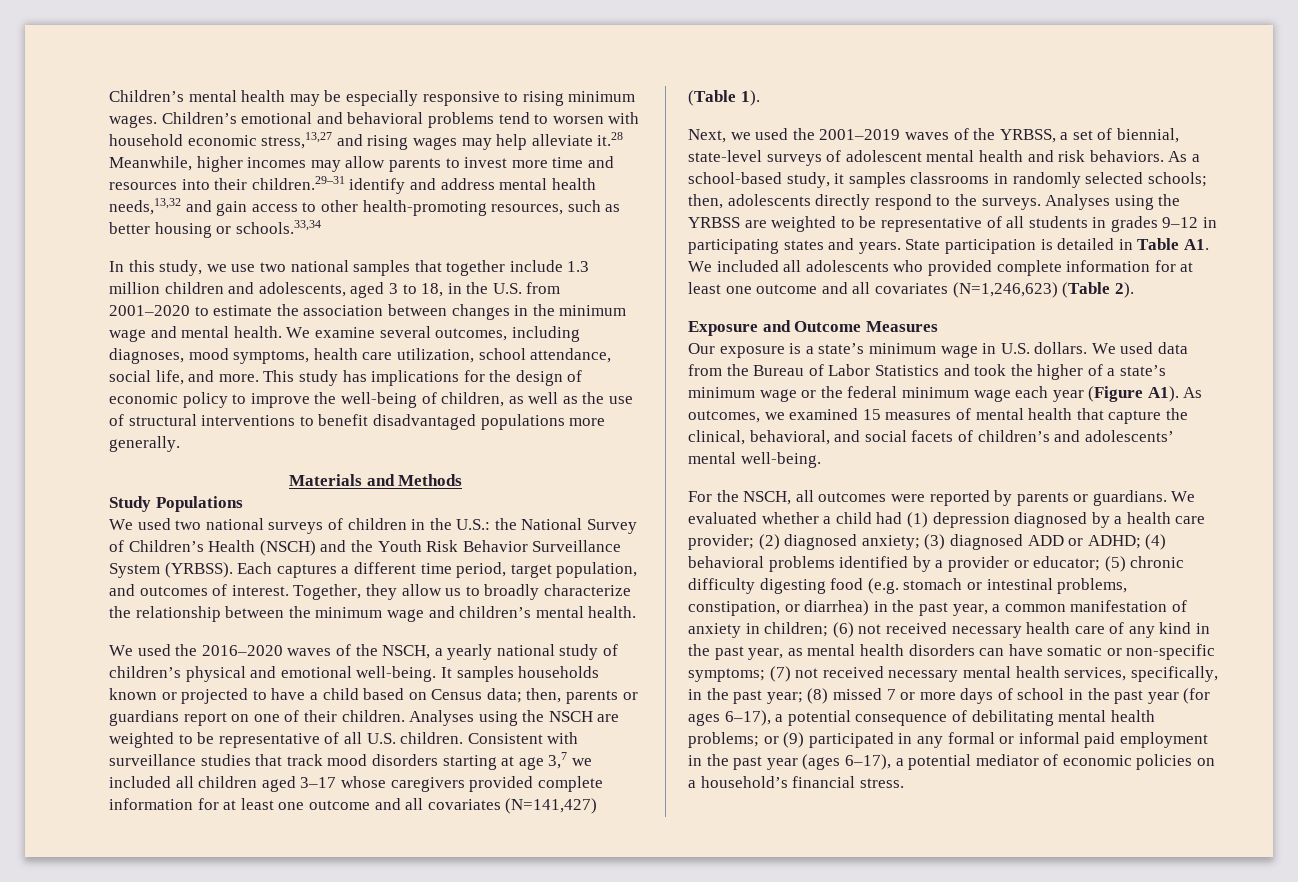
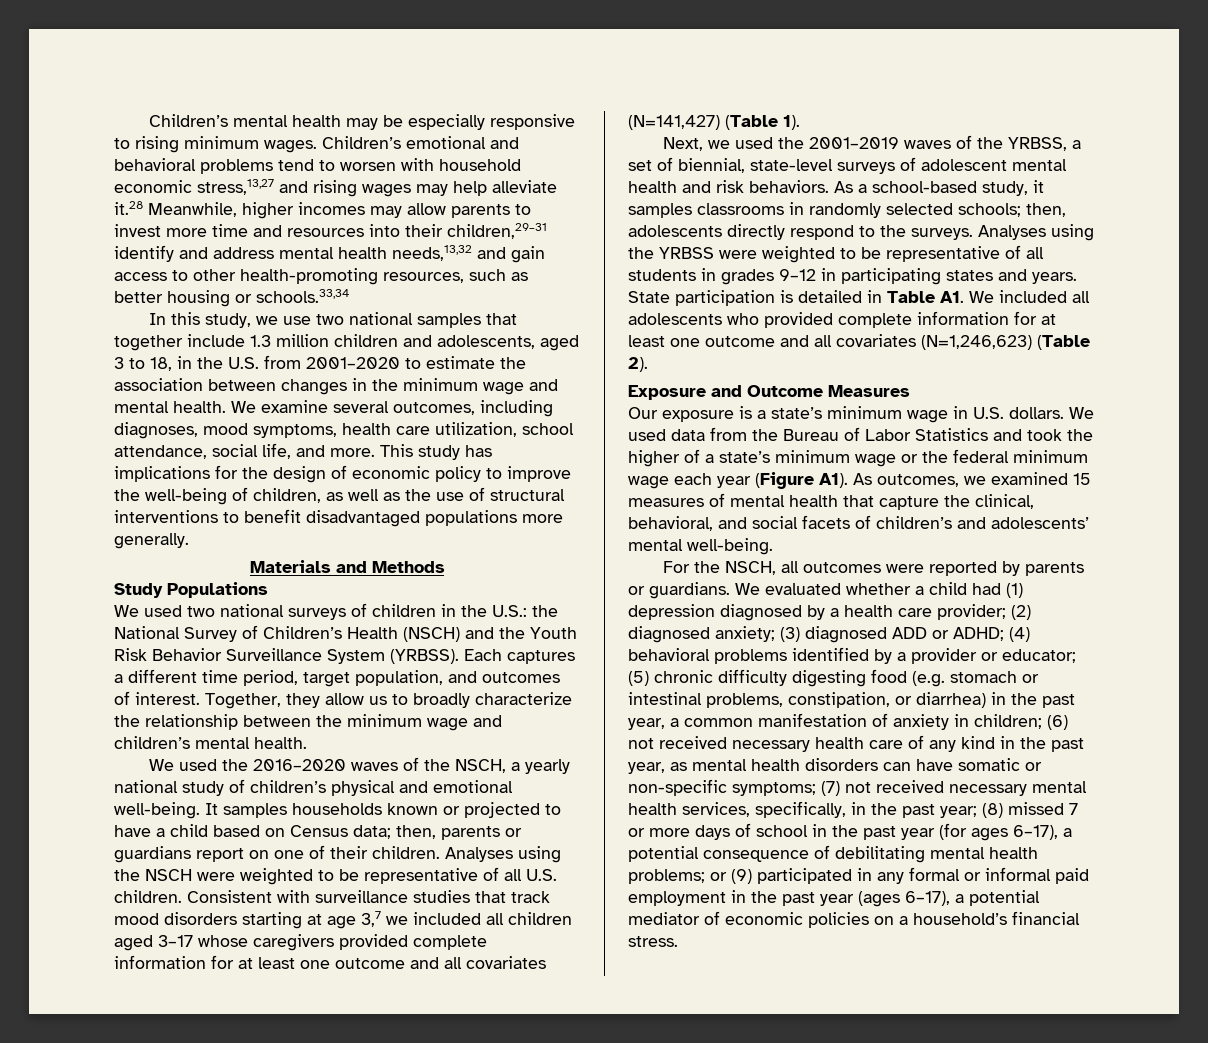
- Children’s emotional and behavioral problems tend to worsen with household economic stress,13,27 and rising wages may help alleviate it.28 Meanwhile, higher incomes may allow parents to invest more time and resources into their children.29–31 identify and address mental health needs,13,32 and gain access to other health-promoting resources, such as better housing or schools.33,34
+ Children’s emotional and behavioral problems tend to worsen with household economic stress,13,27 and rising wages may help alleviate it.28 Meanwhile, higher incomes may allow parents to invest more time and resources into their children,29–31 identify and address mental health needs,13,32 and gain access to other health-promoting resources, such as better housing or schools.33,34
- Analyses using the NSCH are weighted to be representative of all U.S. children.
+ Analyses using the NSCH were weighted to be representative of all U.S. children.
- Analyses using the YRBSS are weighted to be representative of all students in grades 9–12 in participating states and years.
+ Analyses using the YRBSS were weighted to be representative of all students in grades 9–12 in participating states and years.

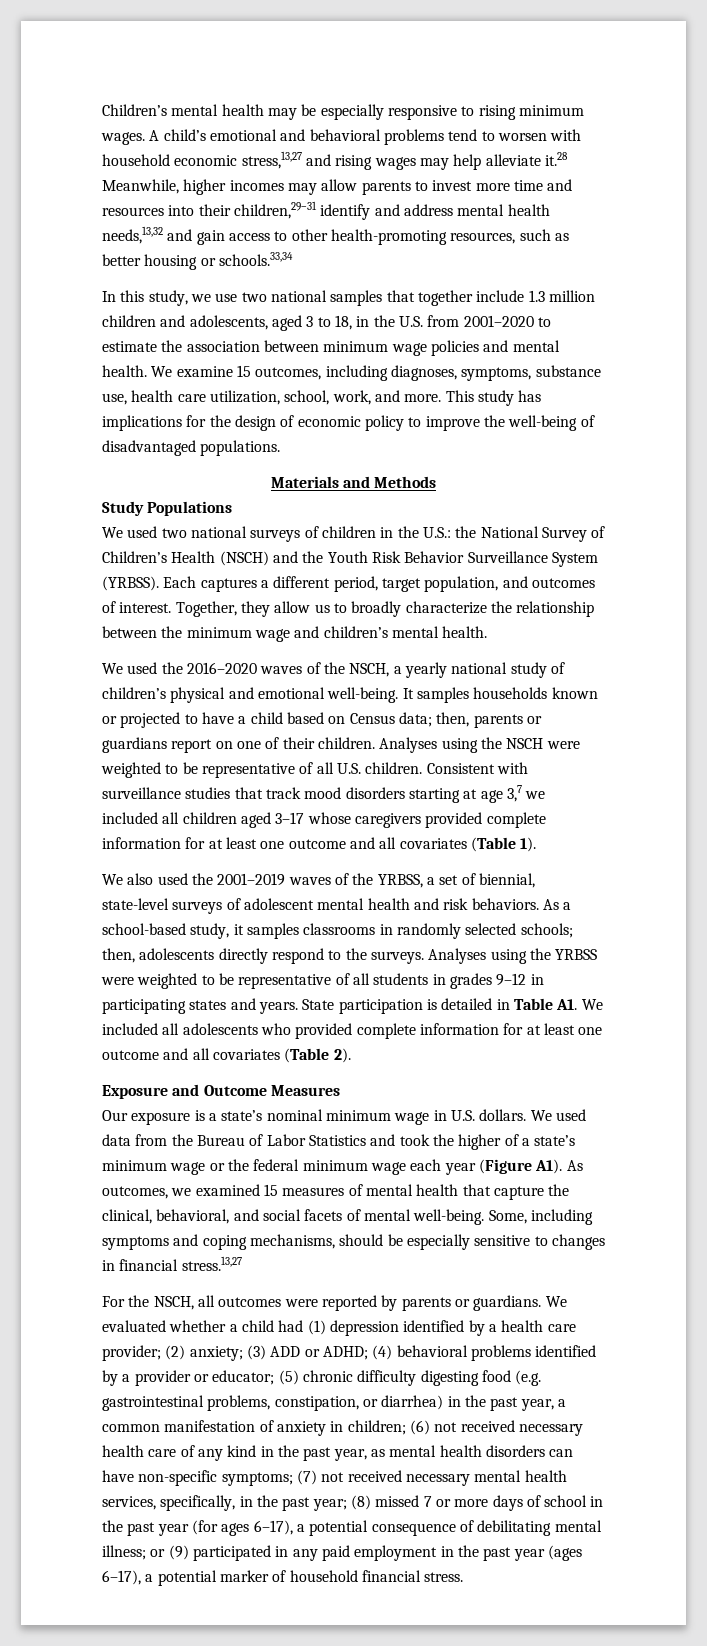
- Children’s emotional and behavioral problems tend to worsen with household economic stress,13,27 and rising wages may help alleviate it.28 Meanwhile, higher incomes may allow parents to invest more time and resources into their children,29–31 identify and address mental health needs,13,32 and gain access to other health-promoting resources, such as better housing or schools.33,34
+ A child’s emotional and behavioral problems tend to worsen with household economic stress,13,27 and rising wages may help alleviate it.28 Meanwhile, higher incomes may allow parents to invest more time and resources into their children,29–31 identify and address mental health needs,13,32 and gain access to other health-promoting resources, such as better housing or schools.33,34
- In this study, we use two national samples that together include 1.3 million children and adolescents, aged 3 to 18, in the U.S. from 2001–2020 to estimate the association between changes in the minimum wage and mental health.
+ In this study, we use two national samples that together include 1.3 million children and adolescents, aged 3 to 18, in the U.S. from 2001–2020 to estimate the association between minimum wage policies and mental health.
- We examine several outcomes, including diagnoses, mood symptoms, health care utilization, school attendance, social life, and more.
+ We examine 15 outcomes, including diagnoses, symptoms, substance use, health care utilization, school, work, and more.
- This study has implications for the design of economic policy to improve the well-being of children, as well as the use of structural interventions to benefit disadvantaged populations more generally.
+ This study has implications for the design of economic policy to improve the well-being of disadvantaged populations.
- Each captures a different time period, target population, and outcomes of interest.
+ Each captures a different period, target population, and outcomes of interest.
- Consistent with surveillance studies that track mood disorders starting at age 3,7 we included all children aged 3–17 whose caregivers provided complete information for at least one outcome and all covariates (N=141,427) (Table 1).
+ Consistent with surveillance studies that track mood disorders starting at age 3,7 we included all children aged 3–17 whose caregivers provided complete information for at least one outcome and all covariates (Table 1).
- Next, we used the 2001–2019 waves of the YRBSS, a set of biennial, state-level surveys of adolescent mental health and risk behaviors.
+ We also used the 2001–2019 waves of the YRBSS, a set of biennial, state-level surveys of adolescent mental health and risk behaviors.
- State participation is detailed in Table A1. We included all adolescents who provided complete information for at least one outcome and all covariates (N=1,246,623) (Table 2).
+ State participation is detailed in Table A1. We included all adolescents who provided complete information for at least one outcome and all covariates (Table 2).
- Our exposure is a state’s minimum wage in U.S. dollars.
+ Our exposure is a state’s nominal minimum wage in U.S. dollars.
- We used data from the Bureau of Labor Statistics and took the higher of a state’s minimum wage or the federal minimum wage each year (Figure A1). As outcomes, we examined 15 measures of mental health that capture the clinical, behavioral, and social facets of children’s and adolescents’ mental well-being.
+ We used data from the Bureau of Labor Statistics and took the higher of a state’s minimum wage or the federal minimum wage each year (Figure A1). As outcomes, we examined 15 measures of mental health that capture the clinical, behavioral, and social facets of mental well-being. Some, including symptoms and coping mechanisms, should be especially sensitive to changes in financial stress.13,27
- We evaluated whether a child had (1) depression diagnosed by a health care provider;
+ We evaluated whether a child had (1) depression identified by a health care provider;
- (2) diagnosed anxiety;
+ (2) anxiety;
- (3) diagnosed ADD or ADHD;
+ (3) ADD or ADHD;
- (5) chronic difficulty digesting food (e.g. stomach or intestinal problems, constipation, or diarrhea) in the past year, a common manifestation of anxiety in children;
+ (5) chronic difficulty digesting food (e.g. gastrointestinal problems, constipation, or diarrhea) in the past year, a common manifestation of anxiety in children;
- (6) not received necessary health care of any kind in the past year, as mental health disorders can have somatic or non-specific symptoms;
+ (6) not received necessary health care of any kind in the past year, as mental health disorders can have non-specific symptoms;
- (8) missed 7 or more days of school in the past year (for ages 6–17), a potential consequence of debilitating mental health problems;
+ (8) missed 7 or more days of school in the past year (for ages 6–17), a potential consequence of debilitating mental illness;
- or (9) participated in any formal or informal paid employment in the past year (ages 6–17), a potential mediator of economic policies on a household’s financial stress.
+ or (9) participated in any paid employment in the past year (ages 6–17), a potential marker of household financial stress.

